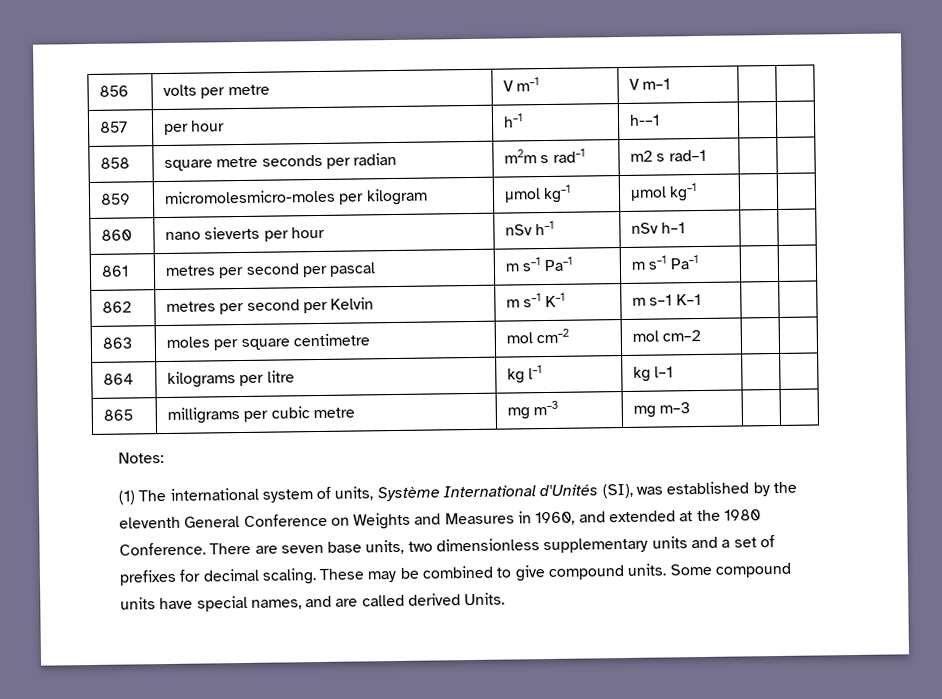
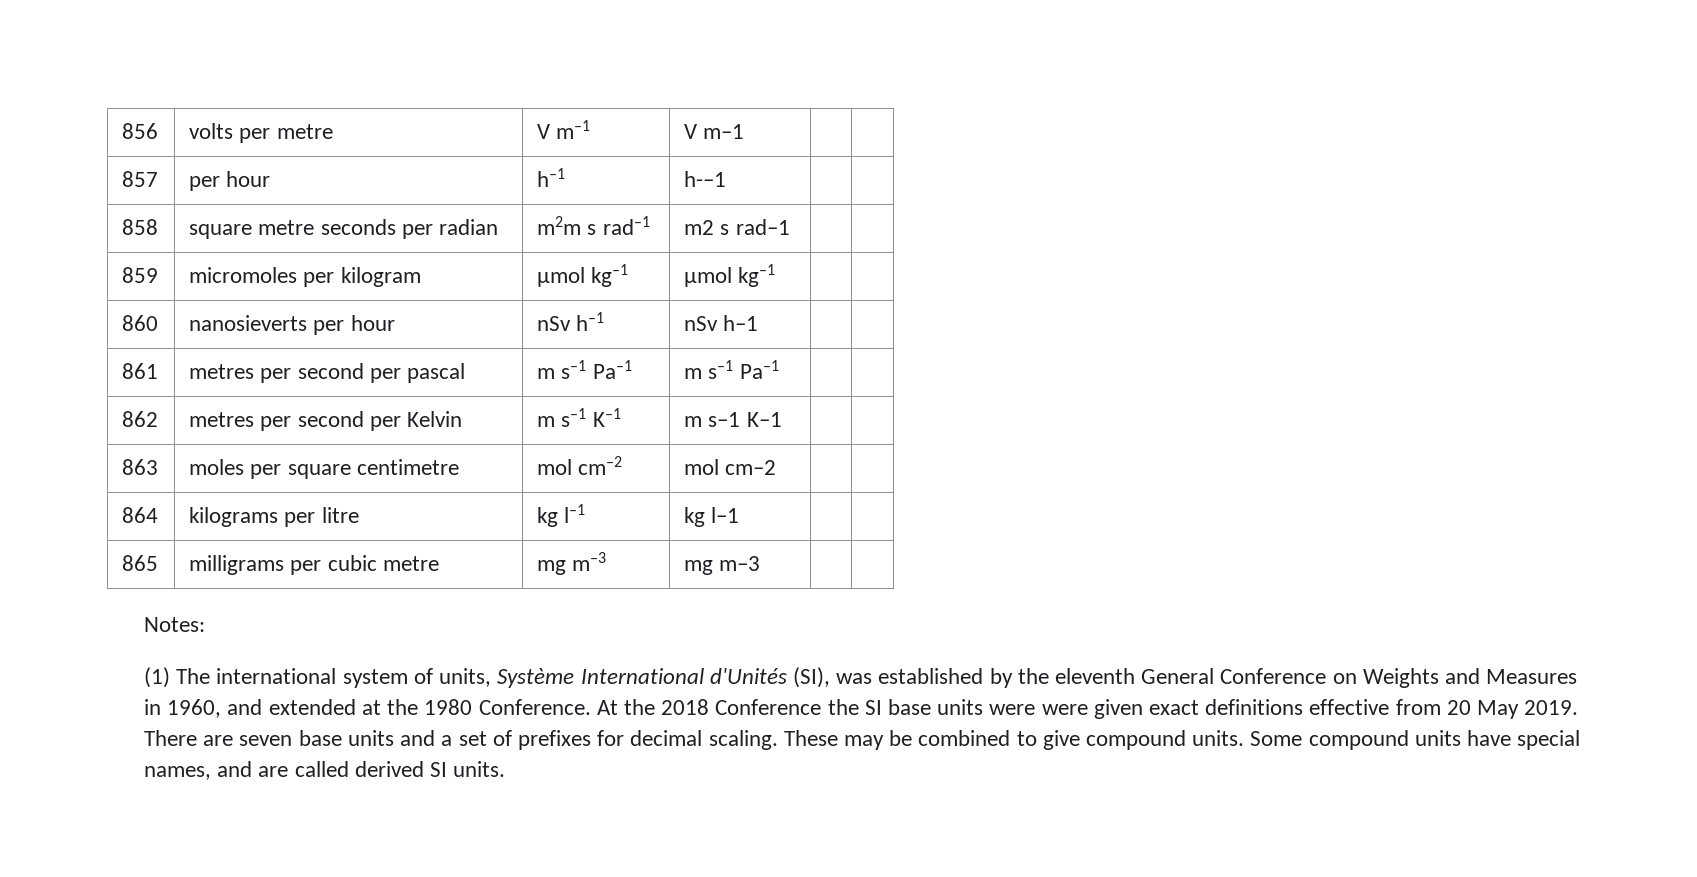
- 859 | micromolesmicro-moles per kilogram | μmol kg–1 | μmol kg–1 | |
+ 859 | micromoles per kilogram | μmol kg–1 | μmol kg–1 | |
- 860 | nano sieverts per hour | nSv h–1 | nSv h–1 | |
+ 860 | nanosieverts per hour | nSv h–1 | nSv h–1 | |
- There are seven base units, two dimensionless supplementary units and a set of prefixes for decimal scaling.
+ At the 2018 Conference the SI base units were were given exact definitions effective from 20 May 2019. There are seven base units and a set of prefixes for decimal scaling.
- Some compound units have special names, and are called derived Units.
+ Some compound units have special names, and are called derived SI units.

